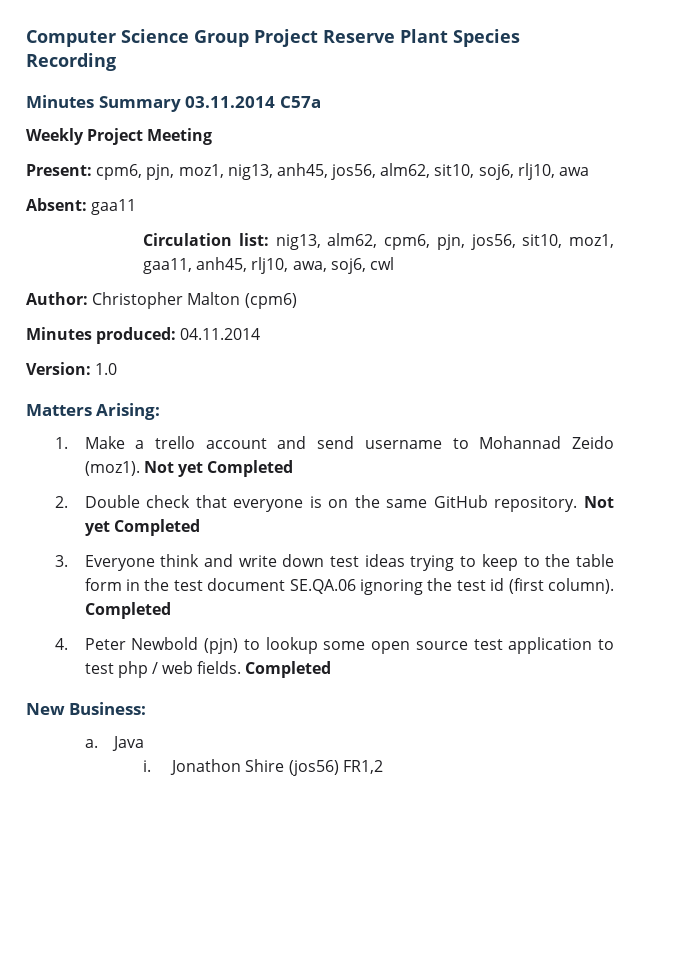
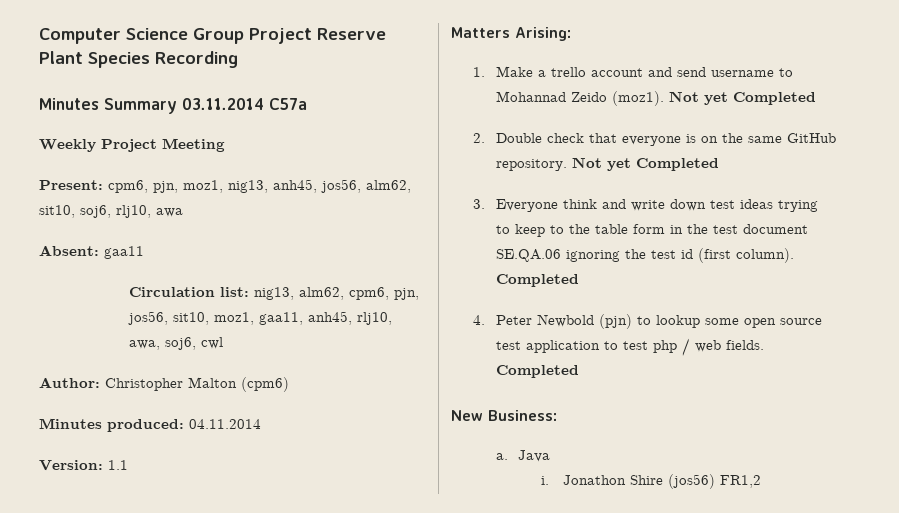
- Version: 1.0
+ Version: 1.1

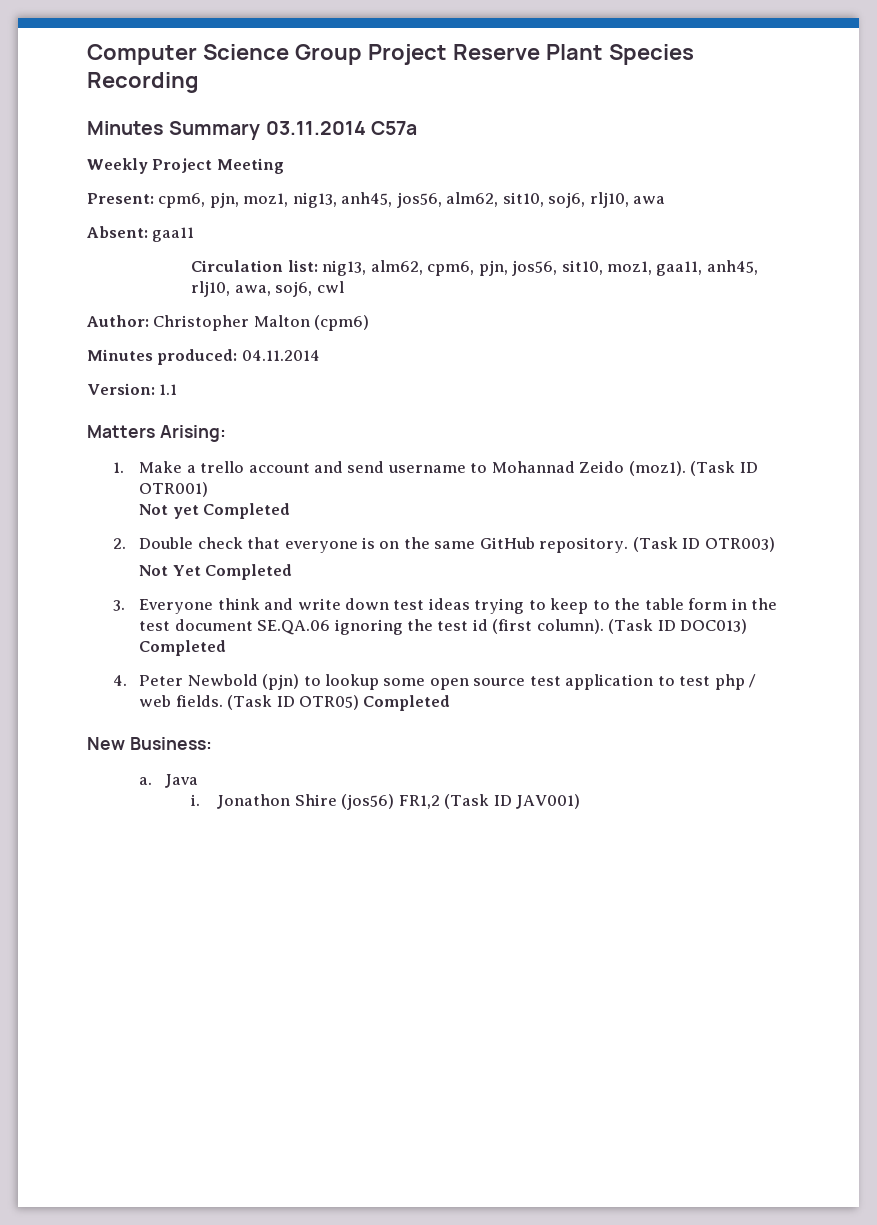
- 1. Make a trello account and send username to Mohannad Zeido (moz1). Not yet Completed
+ 1. Make a trello account and send username to Mohannad Zeido (moz1). (Task ID OTR001)
+ Not yet Completed
- 2. Double check that everyone is on the same GitHub repository. Not yet Completed
+ 2. Double check that everyone is on the same GitHub repository. (Task ID OTR003)
+ Not Yet Completed
- 3. Everyone think and write down test ideas trying to keep to the table form in the test document SE.QA.06 ignoring the test id (first column). Completed
+ 3. Everyone think and write down test ideas trying to keep to the table form in the test document SE.QA.06 ignoring the test id (first column). (Task ID DOC013) Completed
- 4. Peter Newbold (pjn) to lookup some open source test application to test php / web fields. Completed
+ 4. Peter Newbold (pjn) to lookup some open source test application to test php / web fields. (Task ID OTR05) Completed
- Jonathon Shire (jos56) FR1,2
+ Jonathon Shire (jos56) FR1,2 (Task ID JAV001)

